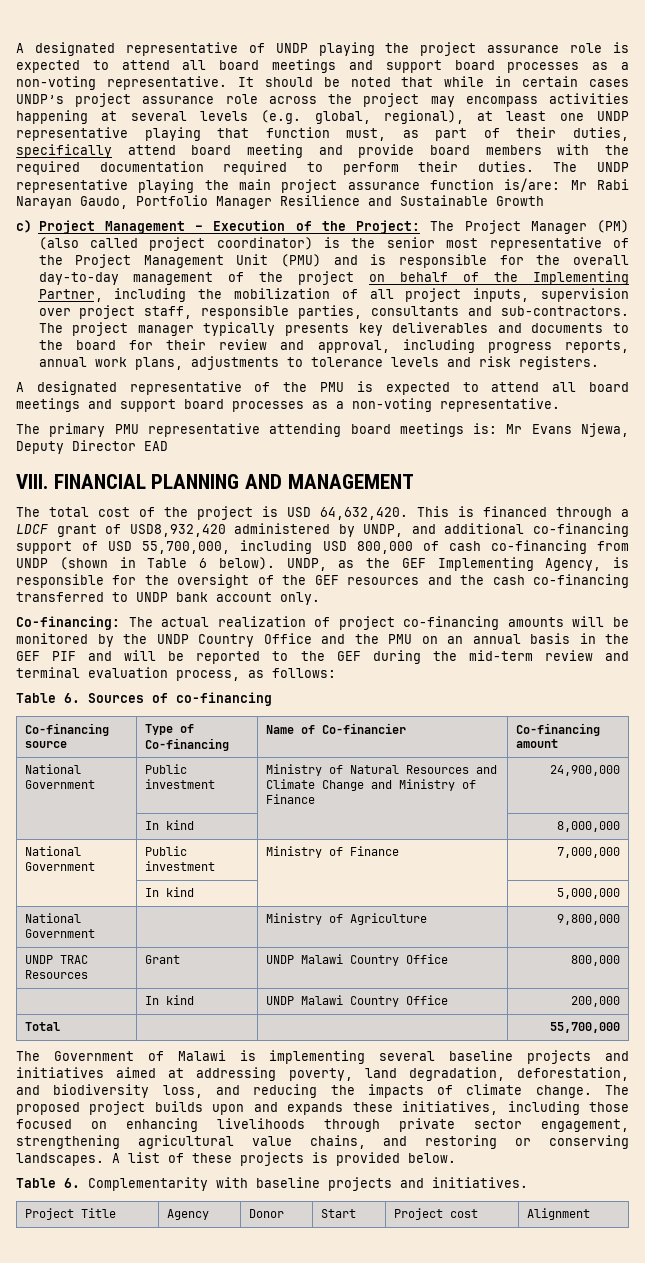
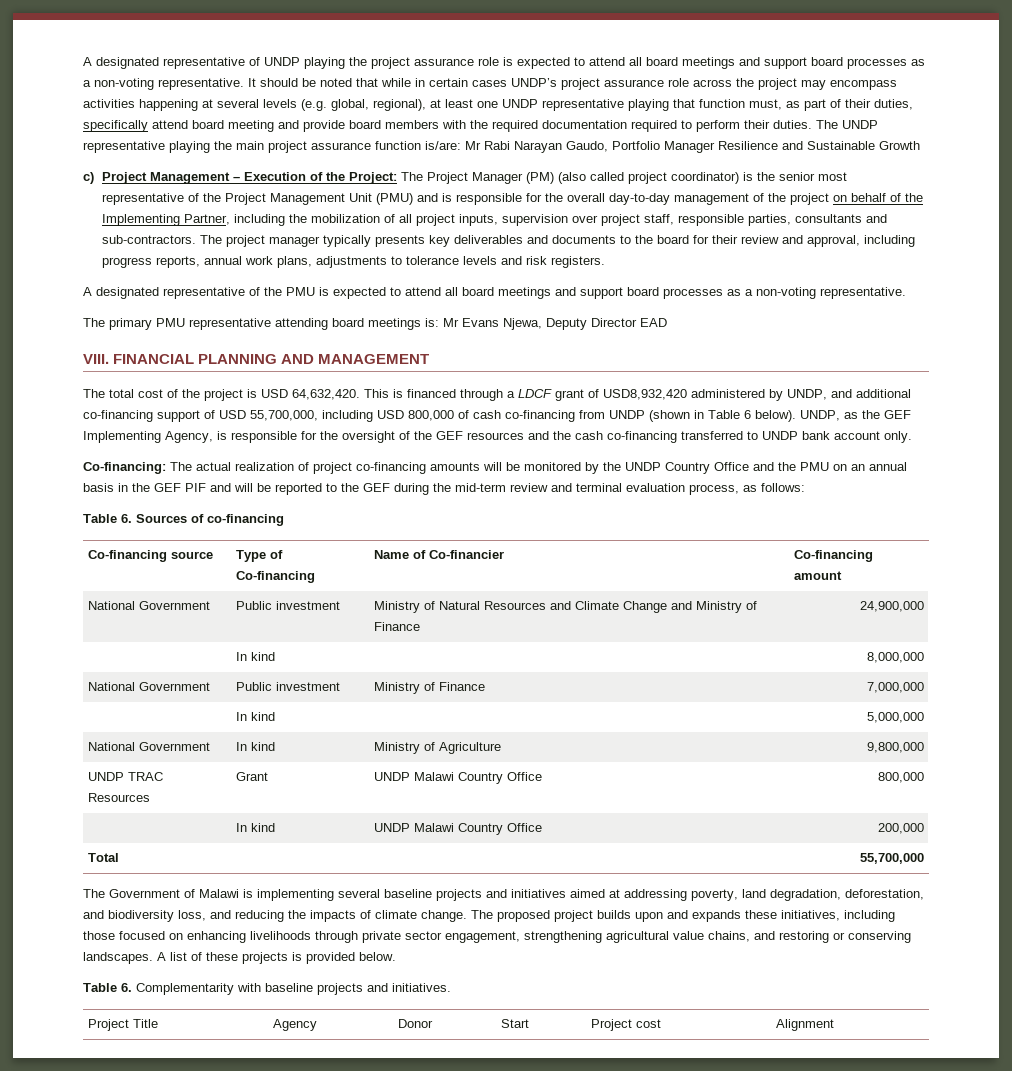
- National Government | | Ministry of Agriculture | 9,800,000
+ National Government | In kind | Ministry of Agriculture | 9,800,000

